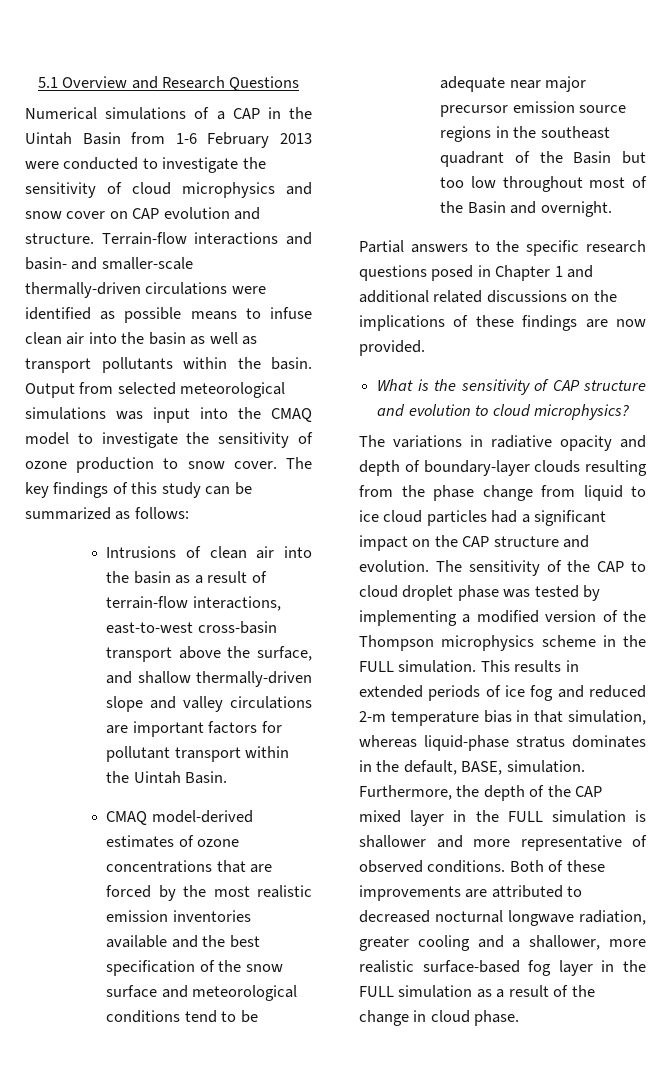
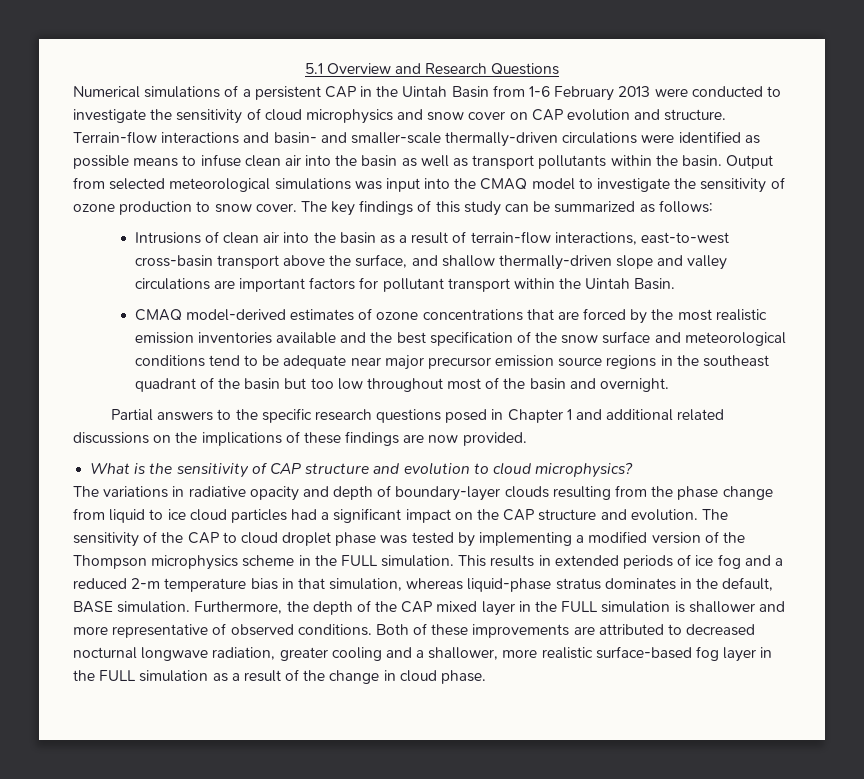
- Numerical simulations of a CAP in the Uintah Basin from 1-6 February 2013 were conducted to investigate the sensitivity of cloud microphysics and snow cover on CAP evolution and structure.
+ Numerical simulations of a persistent CAP in the Uintah Basin from 1-6 February 2013 were conducted to investigate the sensitivity of cloud microphysics and snow cover on CAP evolution and structure.
- CMAQ model-derived estimates of ozone concentrations that are forced by the most realistic emission inventories available and the best specification of the snow surface and meteorological conditions tend to be adequate near major precursor emission source regions in the southeast quadrant of the Basin but too low throughout most of the Basin and overnight.
+ CMAQ model-derived estimates of ozone concentrations that are forced by the most realistic emission inventories available and the best specification of the snow surface and meteorological conditions tend to be adequate near major precursor emission source regions in the southeast quadrant of the basin but too low throughout most of the basin and overnight.
- This results in extended periods of ice fog and reduced 2-m temperature bias in that simulation, whereas liquid-phase stratus dominates in the default, BASE, simulation.
+ This results in extended periods of ice fog and a reduced 2-m temperature bias in that simulation, whereas liquid-phase stratus dominates in the default, BASE simulation.

